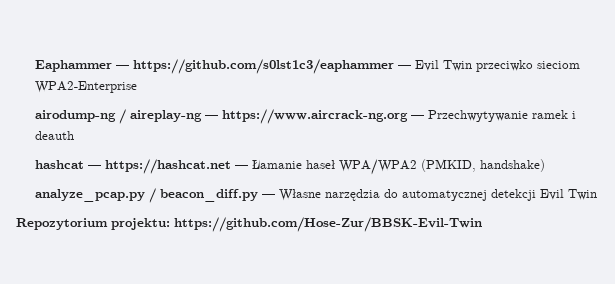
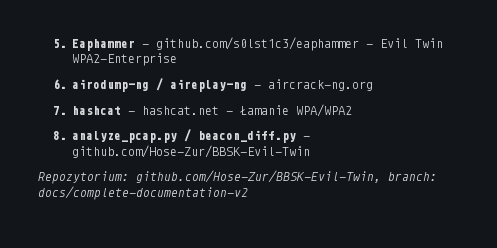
- Eaphammer — https://github.com/s0lst1c3/eaphammer — Evil Twin przeciwko sieciom WPA2-Enterprise
+ 5. Eaphammer — github.com/s0lst1c3/eaphammer — Evil Twin WPA2-Enterprise
- airodump-ng / aireplay-ng — https://www.aircrack-ng.org — Przechwytywanie ramek i deauth
- hashcat — https://hashcat.net — Łamanie haseł WPA/WPA2 (PMKID, handshake)
- analyze_pcap.py / beacon_diff.py — Własne narzędzia do automatycznej detekcji Evil Twin
- Repozytorium projektu: https://github.com/Hose-Zur/BBSK-Evil-Twin
+ 6. airodump-ng / aireplay-ng — aircrack-ng.org
+ 7. hashcat — hashcat.net — Łamanie WPA/WPA2
+ 8. analyze_pcap.py / beacon_diff.py — github.com/Hose-Zur/BBSK-Evil-Twin
+ Repozytorium: github.com/Hose-Zur/BBSK-Evil-Twin, branch: docs/complete-documentation-v2

